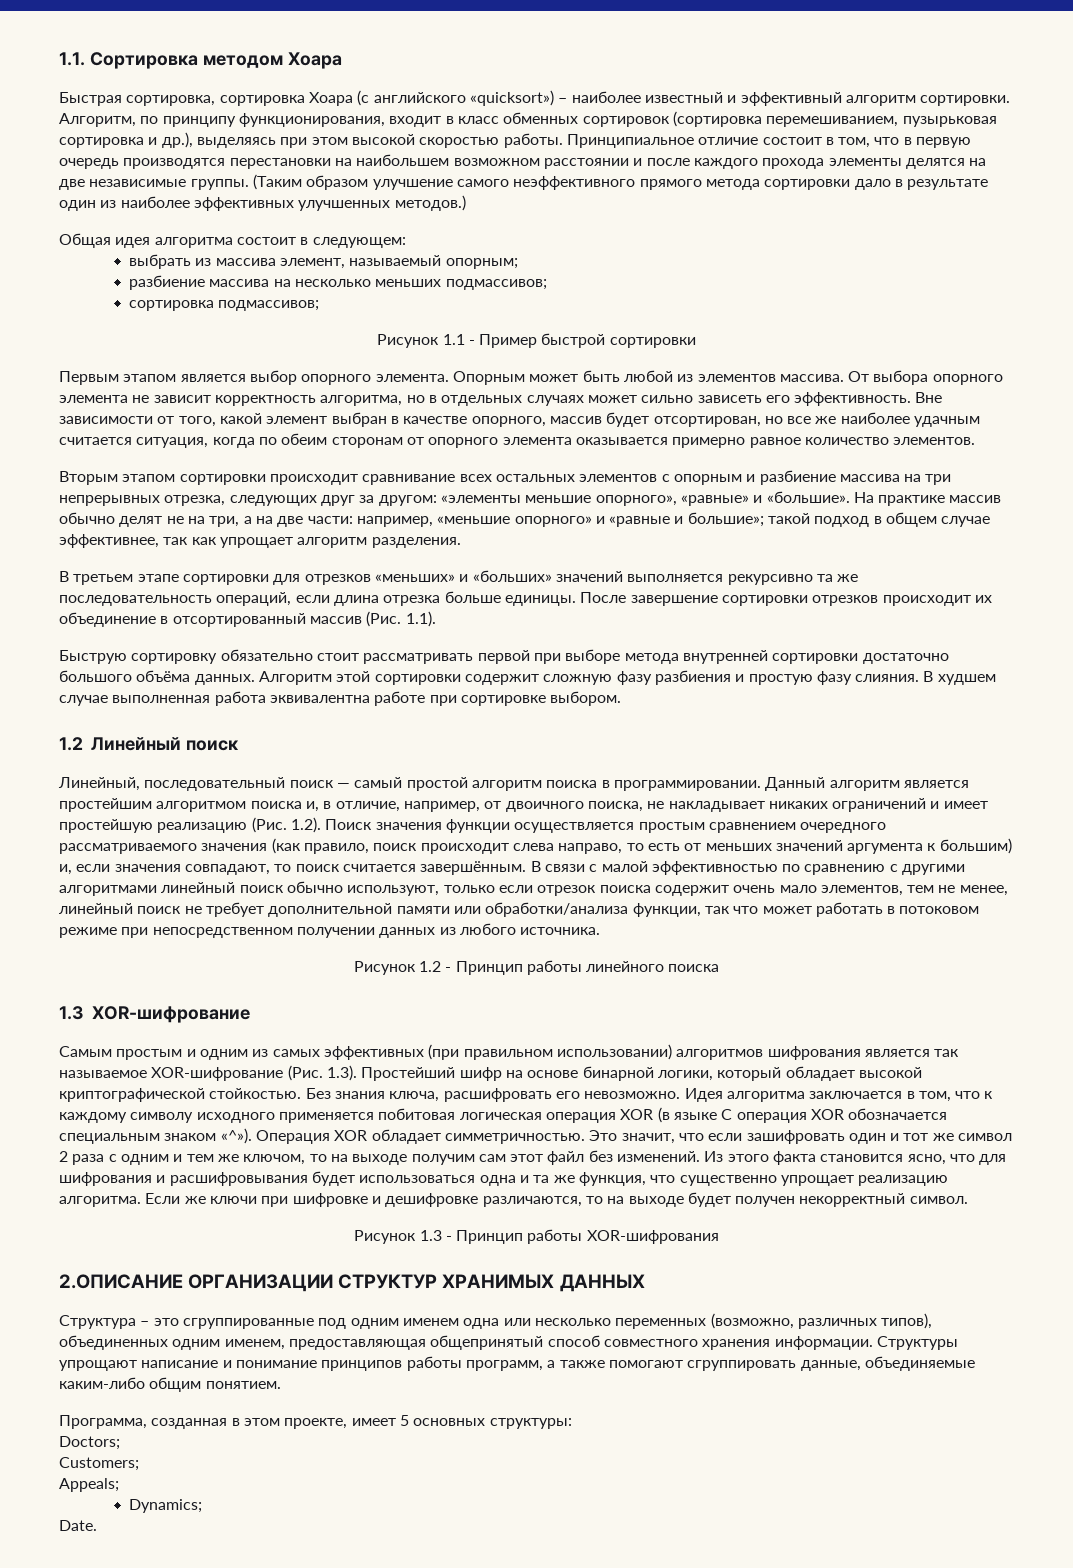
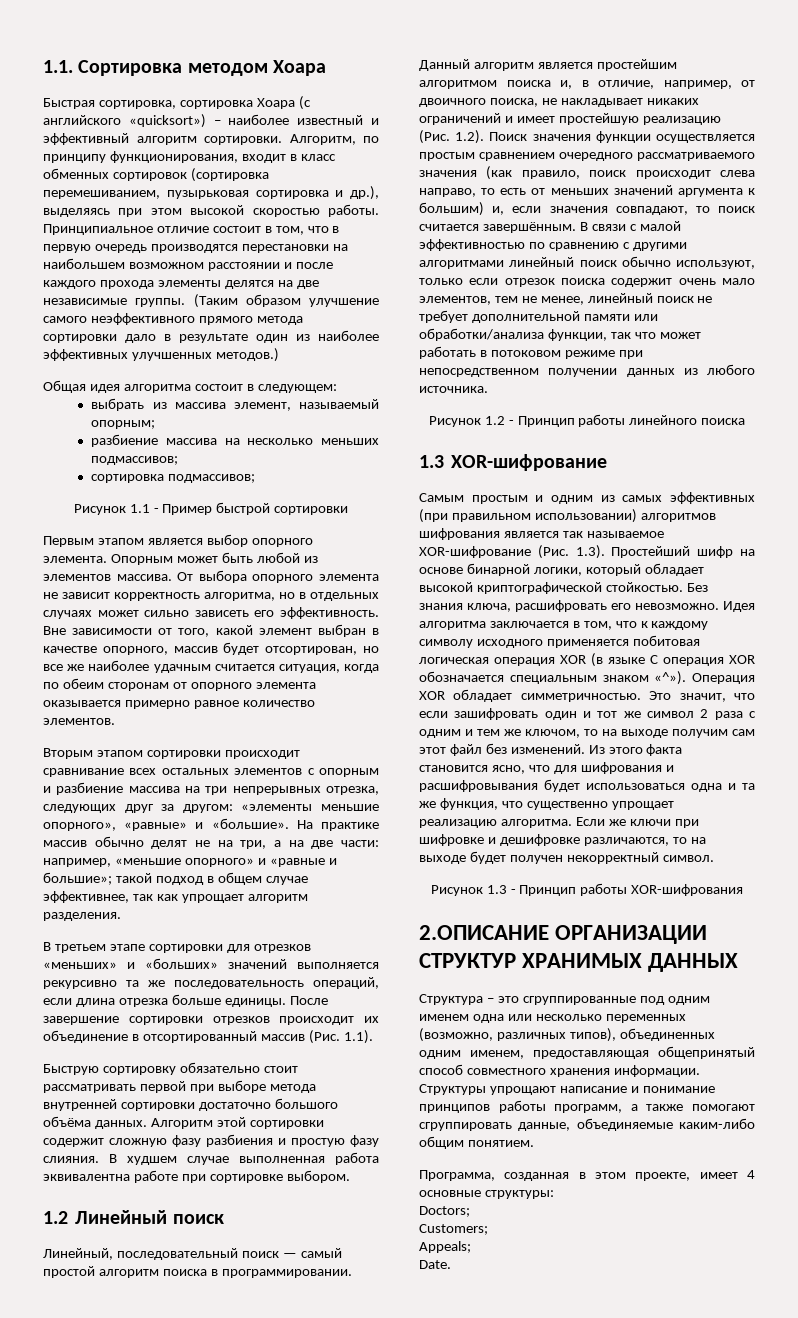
- Программа, созданная в этом проекте, имеет 5 основных структуры:
+ Программа, созданная в этом проекте, имеет 4 основные структуры:
- Dynamics;

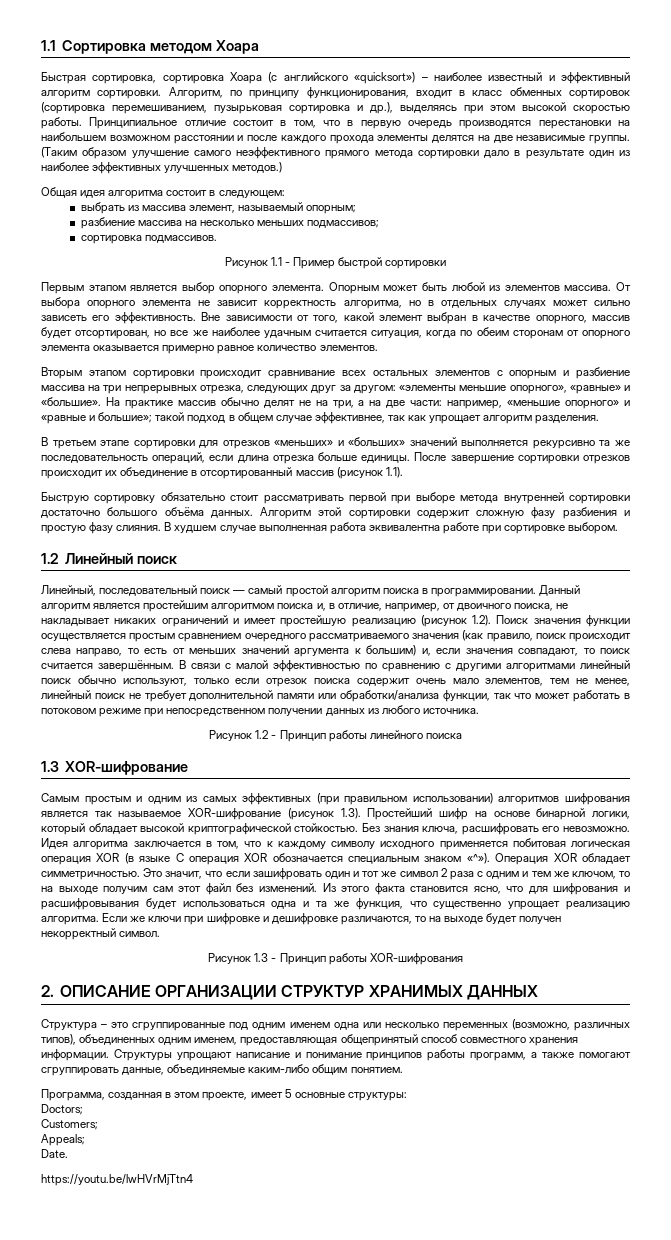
- 1.1. Сортировка методом Хоара
+ 1.1 Сортировка методом Хоара
- сортировка подмассивов;
+ сортировка подмассивов.
- После завершение сортировки отрезков происходит их объединение в отсортированный массив (Рис. 1.1).
+ После завершение сортировки отрезков происходит их объединение в отсортированный массив (рисунок 1.1).
- Данный алгоритм является простейшим алгоритмом поиска и, в отличие, например, от двоичного поиска, не накладывает никаких ограничений и имеет простейшую реализацию (Рис. 1.2). Поиск значения функции осуществляется простым сравнением очередного рассматриваемого значения (как правило, поиск происходит слева направо, то есть от меньших значений аргумента к большим) и, если значения совпадают, то поиск считается завершённым.
+ Данный алгоритм является простейшим алгоритмом поиска и, в отличие, например, от двоичного поиска, не накладывает никаких ограничений и имеет простейшую реализацию (рисунок 1.2). Поиск значения функции осуществляется простым сравнением очередного рассматриваемого значения (как правило, поиск происходит слева направо, то есть от меньших значений аргумента к большим) и, если значения совпадают, то поиск считается завершённым.
- Самым простым и одним из самых эффективных (при правильном использовании) алгоритмов шифрования является так называемое XOR-шифрование (Рис. 1.3). Простейший шифр на основе бинарной логики, который обладает высокой криптографической стойкостью.
+ Самым простым и одним из самых эффективных (при правильном использовании) алгоритмов шифрования является так называемое XOR-шифрование (рисунок 1.3). Простейший шифр на основе бинарной логики, который обладает высокой криптографической стойкостью.
- 2.ОПИСАНИЕ ОРГАНИЗАЦИИ СТРУКТУР ХРАНИМЫХ ДАННЫХ
+ 2. ОПИСАНИЕ ОРГАНИЗАЦИИ СТРУКТУР ХРАНИМЫХ ДАННЫХ
- Программа, созданная в этом проекте, имеет 4 основные структуры:
+ Программа, созданная в этом проекте, имеет 5 основные структуры:
+ https://youtu.be/lwHVrMjTtn4

